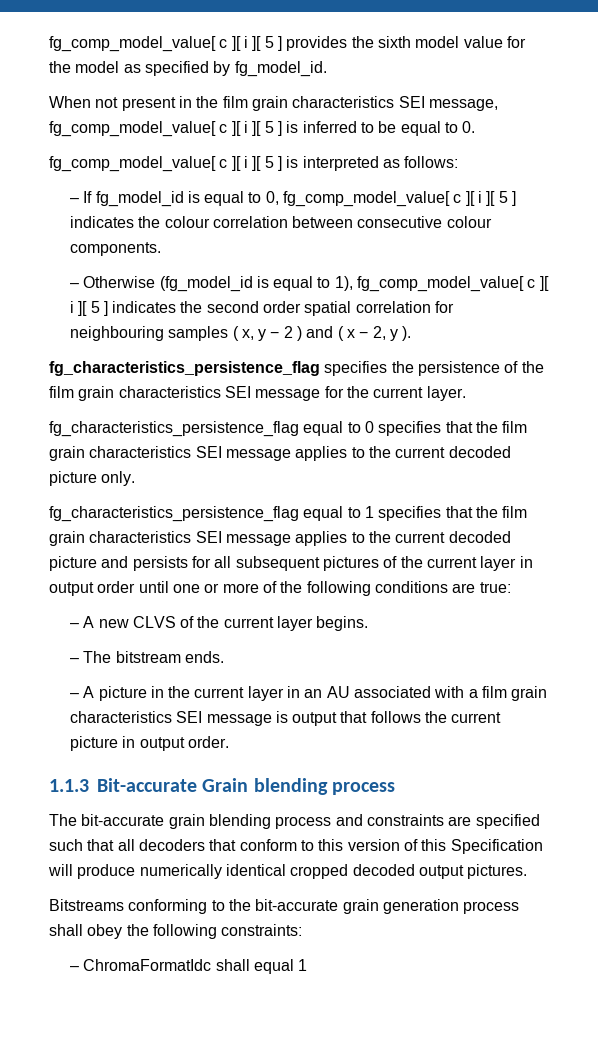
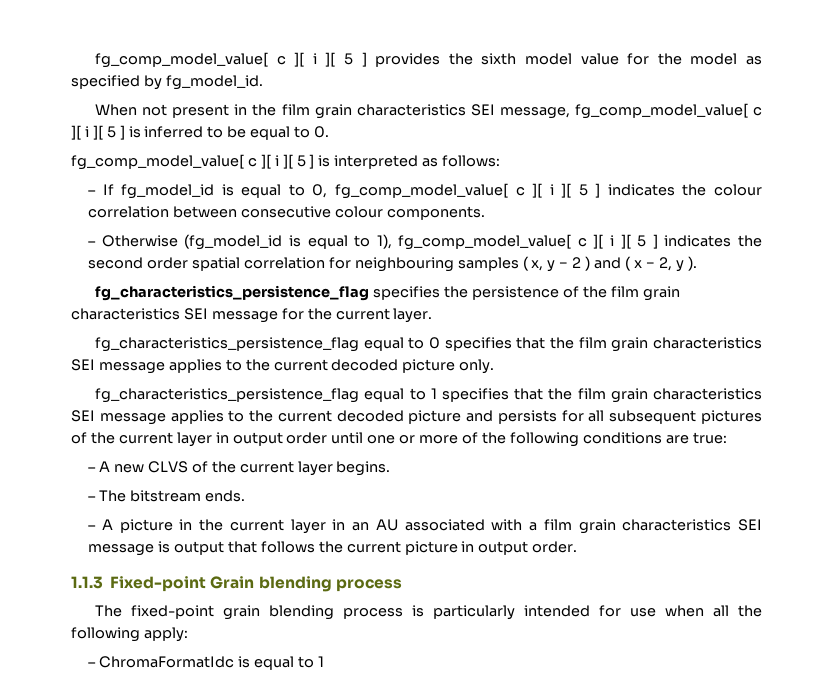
- 1.1.3 Bit-accurate Grain blending process
+ 1.1.3 Fixed-point Grain blending process
- The bit-accurate grain blending process and constraints are specified such that all decoders that conform to this version of this Specification will produce numerically identical cropped decoded output pictures.
- Bitstreams conforming to the bit-accurate grain generation process shall obey the following constraints:
+ The fixed-point grain blending process is particularly intended for use when all the following apply:
- – ChromaFormatIdc shall equal 1
+ – ChromaFormatIdc is equal to 1

